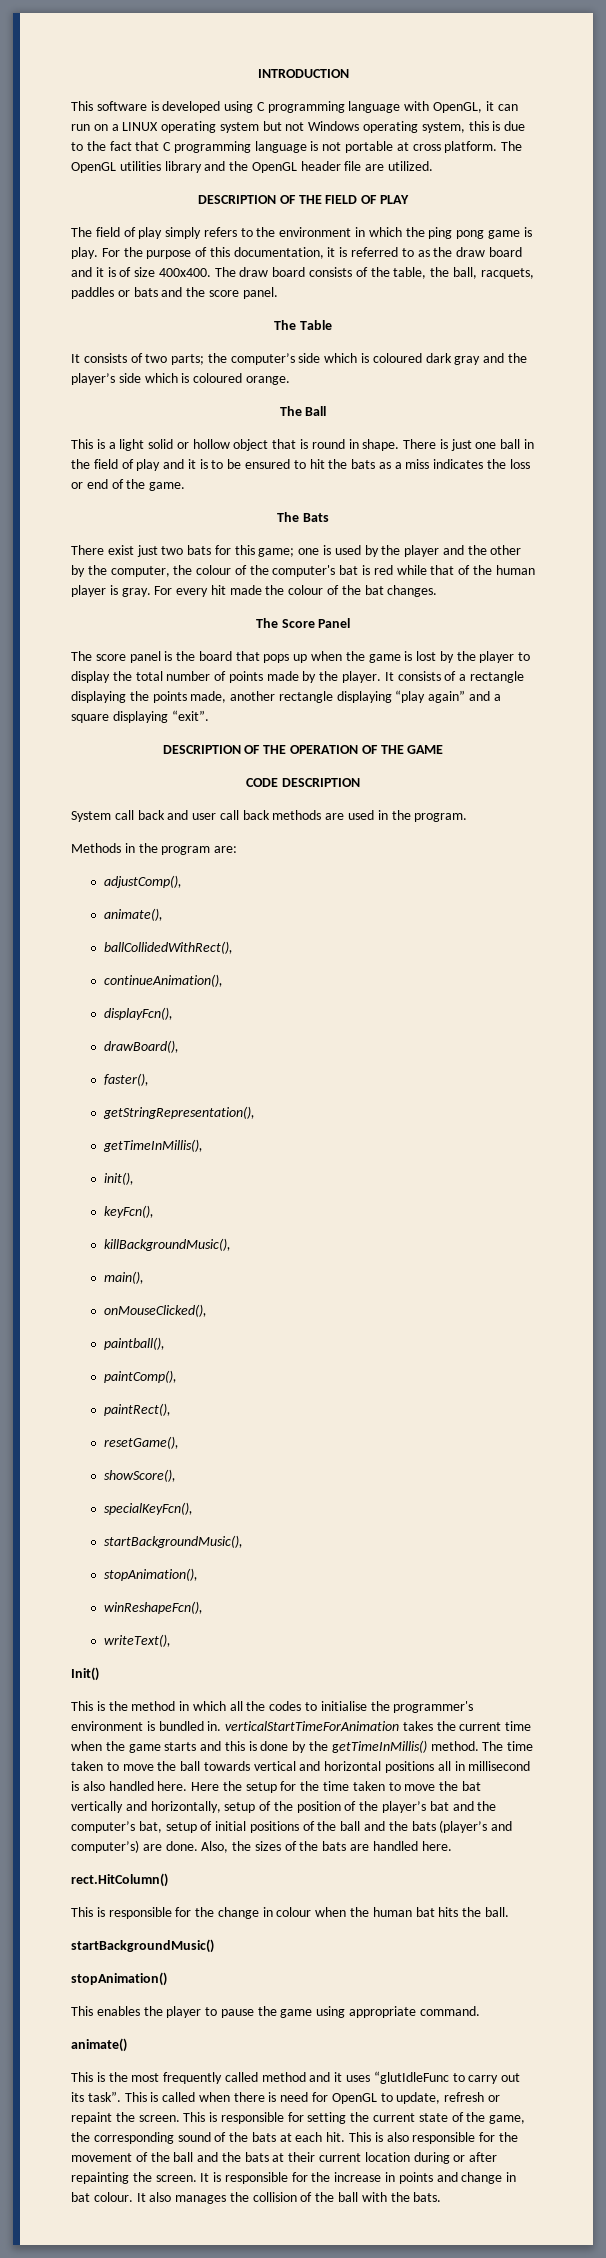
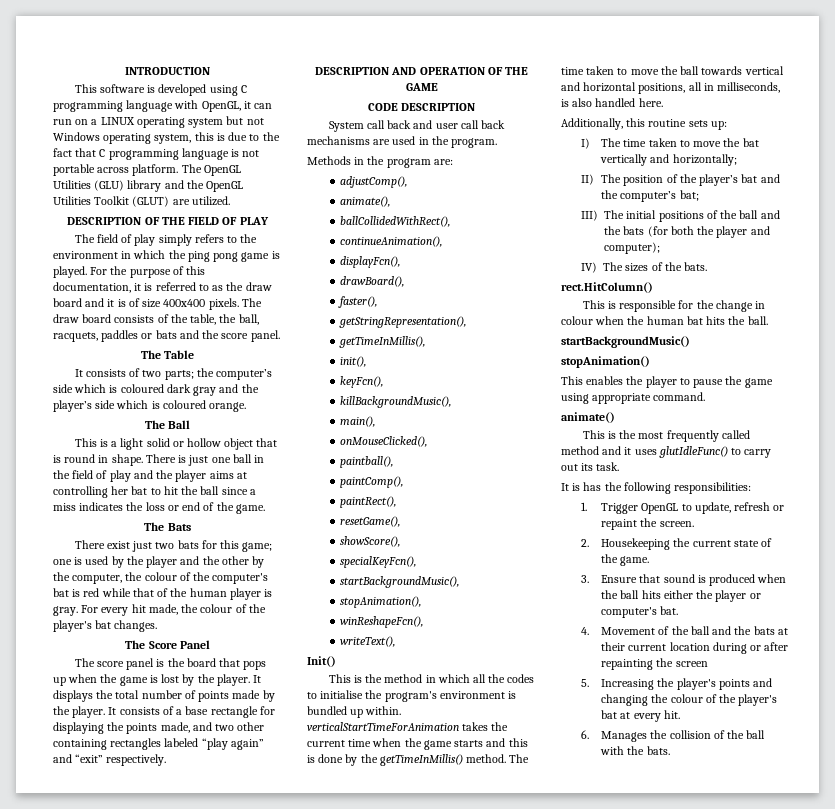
- This software is developed using C programming language with OpenGL, it can run on a LINUX operating system but not Windows operating system, this is due to the fact that C programming language is not portable at cross platform.
+ This software is developed using C programming language with OpenGL, it can run on a LINUX operating system but not Windows operating system, this is due to the fact that C programming language is not portable across platform.
- The OpenGL utilities library and the OpenGL header file are utilized.
+ The OpenGL Utilities (GLU) library and the OpenGL Utilities Toolkit (GLUT) are utilized.
- The field of play simply refers to the environment in which the ping pong game is play.
+ The field of play simply refers to the environment in which the ping pong game is played.
- For the purpose of this documentation, it is referred to as the draw board and it is of size 400x400.
+ For the purpose of this documentation, it is referred to as the draw board and it is of size 400x400 pixels.
- There is just one ball in the field of play and it is to be ensured to hit the bats as a miss indicates the loss or end of the game.
+ There is just one ball in the field of play and the player aims at controlling her bat to hit the ball since a miss indicates the loss or end of the game.
- For every hit made the colour of the bat changes.
+ For every hit made, the colour of the player's bat changes.
- The score panel is the board that pops up when the game is lost by the player to display the total number of points made by the player.
+ The score panel is the board that pops up when the game is lost by the player. It displays the total number of points made by the player.
- It consists of a rectangle displaying the points made, another rectangle displaying “play again” and a square displaying “exit”.
- DESCRIPTION OF THE OPERATION OF THE GAME
+ It consists of a base rectangle for displaying the points made, and two other containing rectangles labeled “play again” and “exit” respectively.
+ DESCRIPTION AND OPERATION OF THE GAME
- System call back and user call back methods are used in the program.
+ System call back and user call back mechanisms are used in the program.
- This is the method in which all the codes to initialise the programmer's environment is bundled in. verticalStartTimeForAnimation takes the current time when the game starts and this is done by the getTimeInMillis() method.
+ This is the method in which all the codes to initialise the program's environment is bundled up within. verticalStartTimeForAnimation takes the current time when the game starts and this is done by the getTimeInMillis() method.
- The time taken to move the ball towards vertical and horizontal positions all in millisecond is also handled here. Here the setup for the time taken to move the bat vertically and horizontally, setup of the position of the player’s bat and the computer’s bat, setup of initial positions of the ball and the bats (player’s and computer’s) are done. Also, the sizes of the bats are handled here.
+ The time taken to move the ball towards vertical and horizontal positions, all in milliseconds, is also handled here.
+ Additionally, this routine sets up:
+ I) The time taken to move the bat vertically and horizontally;
+ II) The position of the player’s bat and the computer’s bat;
+ III) The initial positions of the ball and the bats (for both the player and computer);
+ IV) The sizes of the bats.
- This is the most frequently called method and it uses “glutIdleFunc to carry out its task”. This is called when there is need for OpenGL to update, refresh or repaint the screen. This is responsible for setting the current state of the game, the corresponding sound of the bats at each hit. This is also responsible for the movement of the ball and the bats at their current location during or after repainting the screen. It is responsible for the increase in points and change in bat colour. It also manages the collision of the ball with the bats.
+ This is the most frequently called method and it uses glutIdleFunc() to carry out its task.
+ It is has the following responsibilities:
+ 1. Trigger OpenGL to update, refresh or repaint the screen.
+ 2. Housekeeping the current state of the game.
+ 3. Ensure that sound is produced when the ball hits either the player or computer's bat.
+ 4. Movement of the ball and the bats at their current location during or after repainting the screen
+ 5. Increasing the player's points and changing the colour of the player's bat at every hit.
+ 6. Manages the collision of the ball with the bats.

